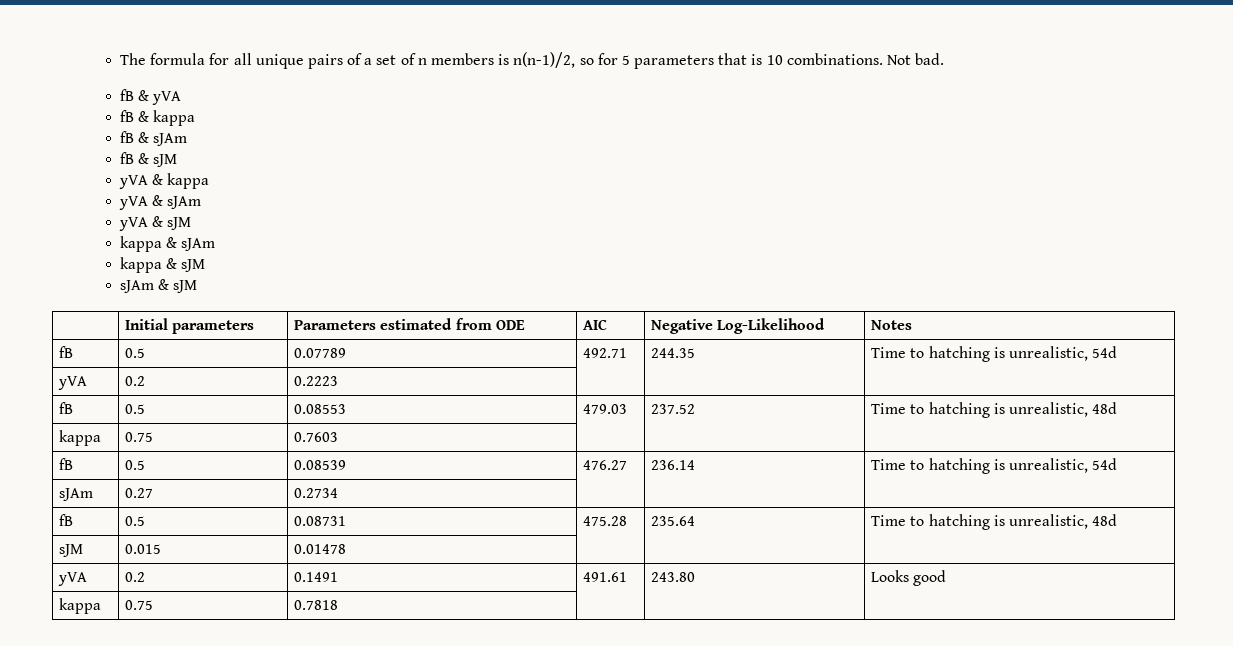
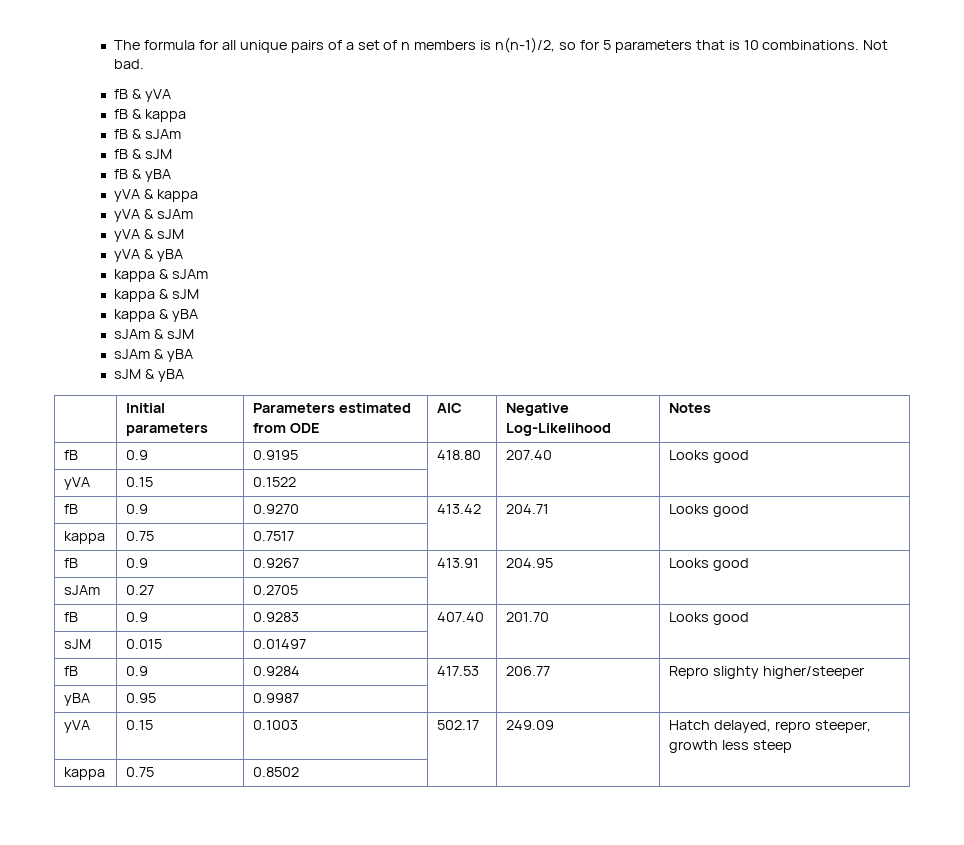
+ fB & yBA
+ yVA & yBA
+ kappa & yBA
+ sJAm & yBA
+ sJM & yBA
- fB | 0.5 | 0.07789 | 492.71 | 244.35 | Time to hatching is unrealistic, 54d
- yVA | 0.2 | 0.2223 | | |
- fB | 0.5 | 0.08553 | 479.03 | 237.52 | Time to hatching is unrealistic, 48d
- kappa | 0.75 | 0.7603 | | |
- fB | 0.5 | 0.08539 | 476.27 | 236.14 | Time to hatching is unrealistic, 54d
- sJAm | 0.27 | 0.2734 | | |
- fB | 0.5 | 0.08731 | 475.28 | 235.64 | Time to hatching is unrealistic, 48d
- sJM | 0.015 | 0.01478 | | |
- yVA | 0.2 | 0.1491 | 491.61 | 243.80 | Looks good
- kappa | 0.75 | 0.7818 | | |
+ fB | 0.9 | 0.9195 | 418.80 | 207.40 | Looks good
+ yVA | 0.15 | 0.1522 | | |
+ fB | 0.9 | 0.9270 | 413.42 | 204.71 | Looks good
+ kappa | 0.75 | 0.7517 | | |
+ fB | 0.9 | 0.9267 | 413.91 | 204.95 | Looks good
+ sJAm | 0.27 | 0.2705 | | |
+ fB | 0.9 | 0.9283 | 407.40 | 201.70 | Looks good
+ sJM | 0.015 | 0.01497 | | |
+ fB | 0.9 | 0.9284 | 417.53 | 206.77 | Repro slighty higher/steeper
+ yBA | 0.95 | 0.9987 | | |
+ yVA | 0.15 | 0.1003 | 502.17 | 249.09 | Hatch delayed, repro steeper, growth less steep
+ kappa | 0.75 | 0.8502 | | |

